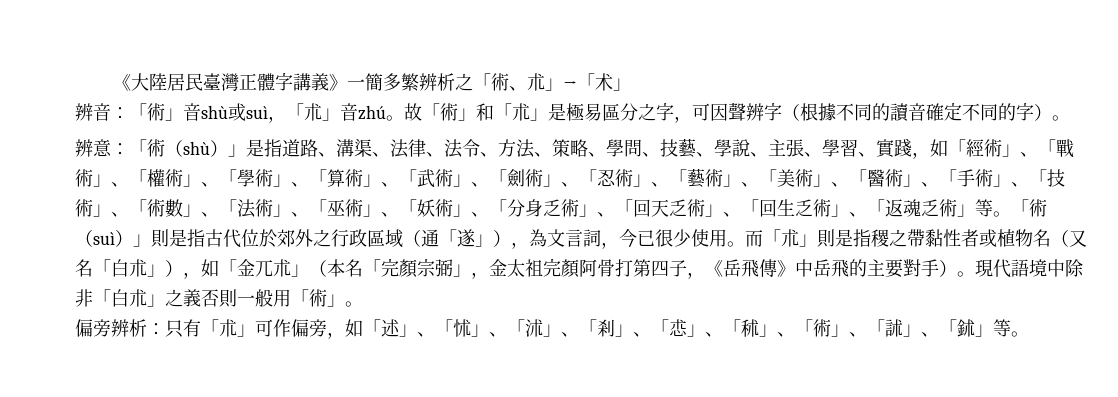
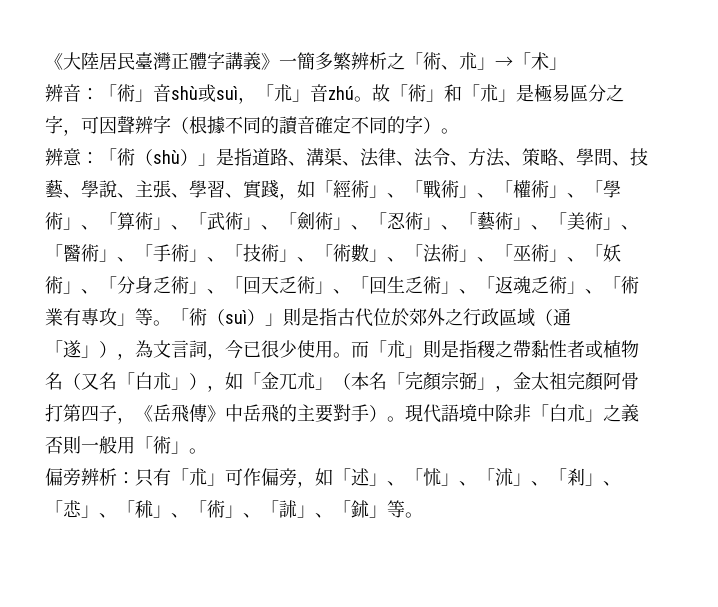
- 「術（shù）」是指道路、溝渠、法律、法令、方法、策略、學問、技藝、學說、主張、學習、實踐，如「經術」、「戰術」、「權術」、「學術」、「算術」、「武術」、「劍術」、「忍術」、「藝術」、「美術」、「醫術」、「手術」、「技術」、「術數」、「法術」、「巫術」、「妖術」、「分身乏術」、「回天乏術」、「回生乏術」、「返魂乏術」等。
+ 「術（shù）」是指道路、溝渠、法律、法令、方法、策略、學問、技藝、學說、主張、學習、實踐，如「經術」、「戰術」、「權術」、「學術」、「算術」、「武術」、「劍術」、「忍術」、「藝術」、「美術」、「醫術」、「手術」、「技術」、「術數」、「法術」、「巫術」、「妖術」、「分身乏術」、「回天乏術」、「回生乏術」、「返魂乏術」、「術業有專攻」等。

